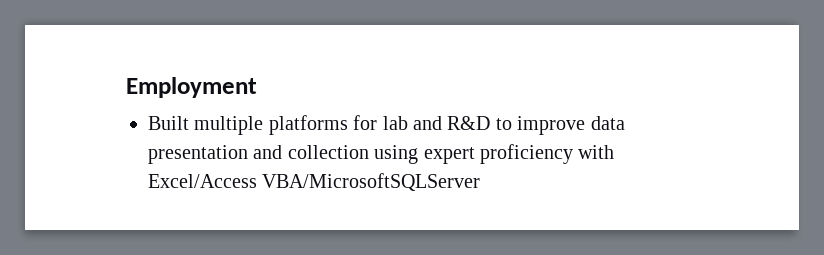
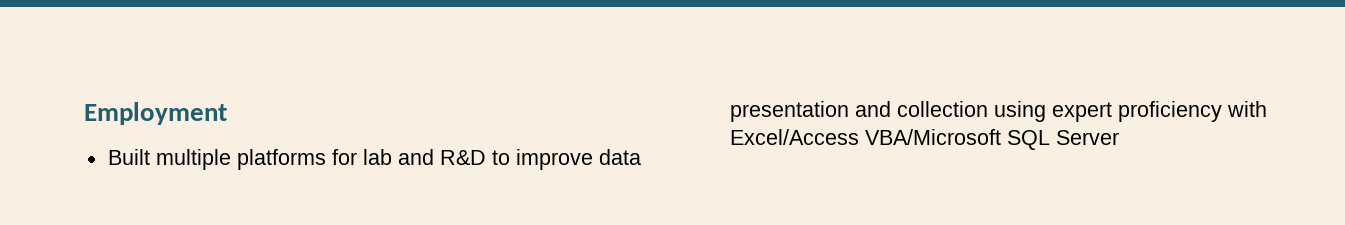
- Built multiple platforms for lab and R&D to improve data presentation and collection using expert proficiency with Excel/Access VBA/MicrosoftSQLServer
+ Built multiple platforms for lab and R&D to improve data presentation and collection using expert proficiency with Excel/Access VBA/Microsoft SQL Server

